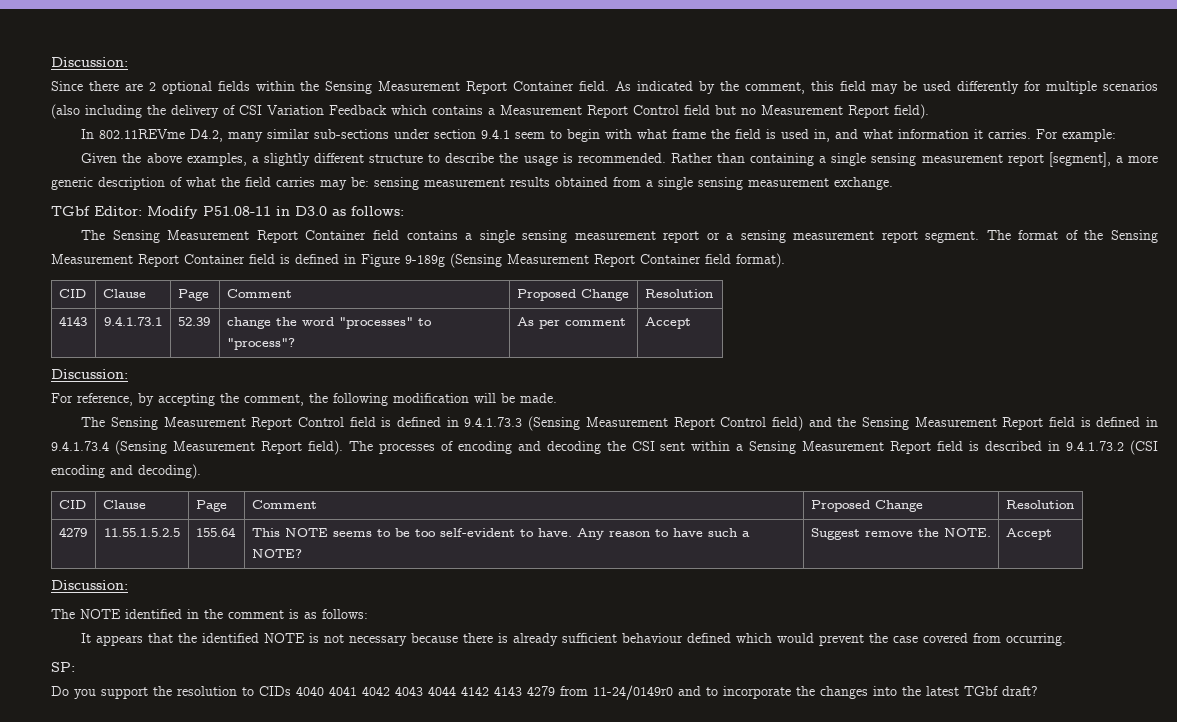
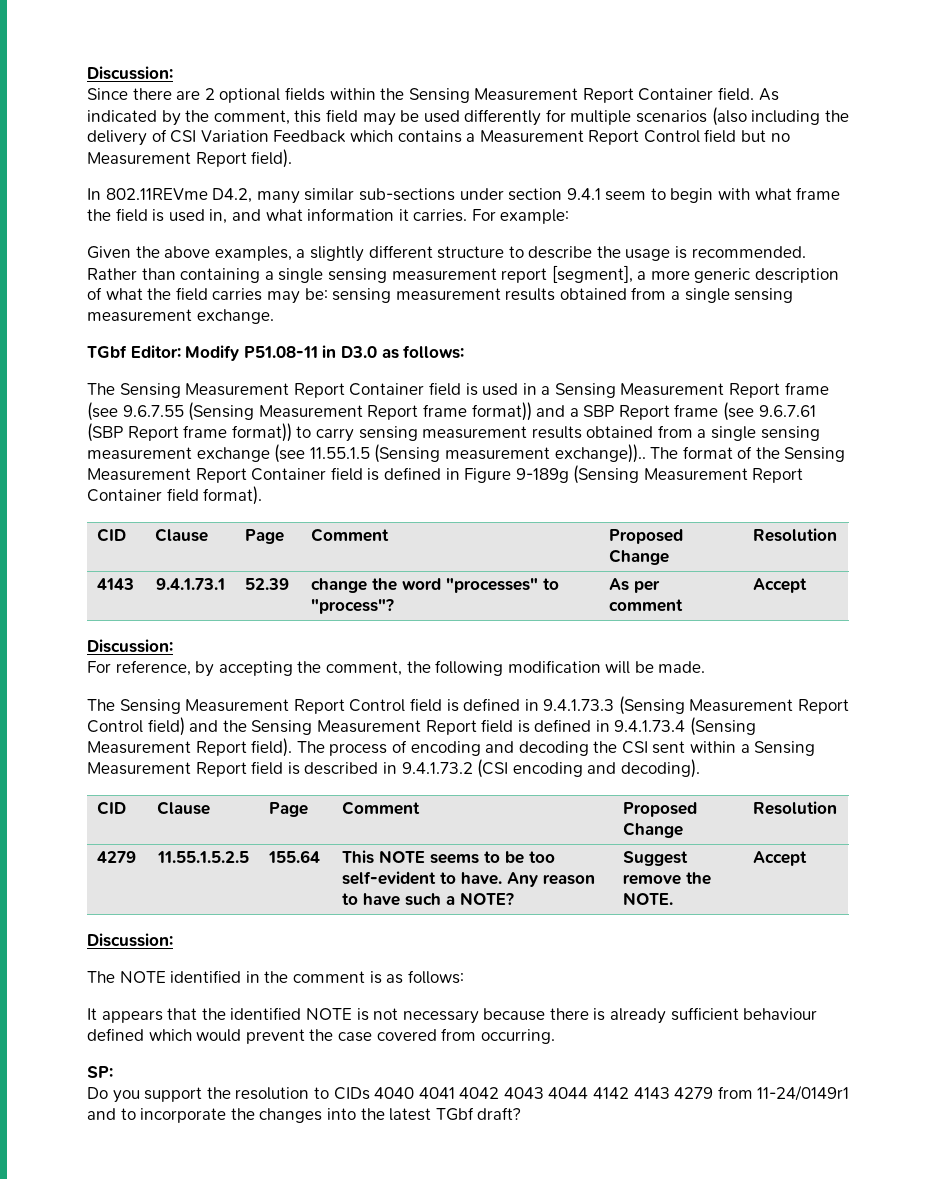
- The Sensing Measurement Report Container field contains a single sensing measurement report or a sensing measurement report segment.
+ The Sensing Measurement Report Container field is used in a Sensing Measurement Report frame (see 9.6.7.55 (Sensing Measurement Report frame format)) and a SBP Report frame (see 9.6.7.61 (SBP Report frame format)) to carry sensing measurement results obtained from a single sensing measurement exchange (see 11.55.1.5 (Sensing measurement exchange))..
- The processes of encoding and decoding the CSI sent within a Sensing Measurement Report field is described in 9.4.1.73.2 (CSI encoding and decoding).
+ The process of encoding and decoding the CSI sent within a Sensing Measurement Report field is described in 9.4.1.73.2 (CSI encoding and decoding).
- Do you support the resolution to CIDs 4040 4041 4042 4043 4044 4142 4143 4279 from 11-24/0149r0 and to incorporate the changes into the latest TGbf draft?
+ Do you support the resolution to CIDs 4040 4041 4042 4043 4044 4142 4143 4279 from 11-24/0149r1 and to incorporate the changes into the latest TGbf draft?

